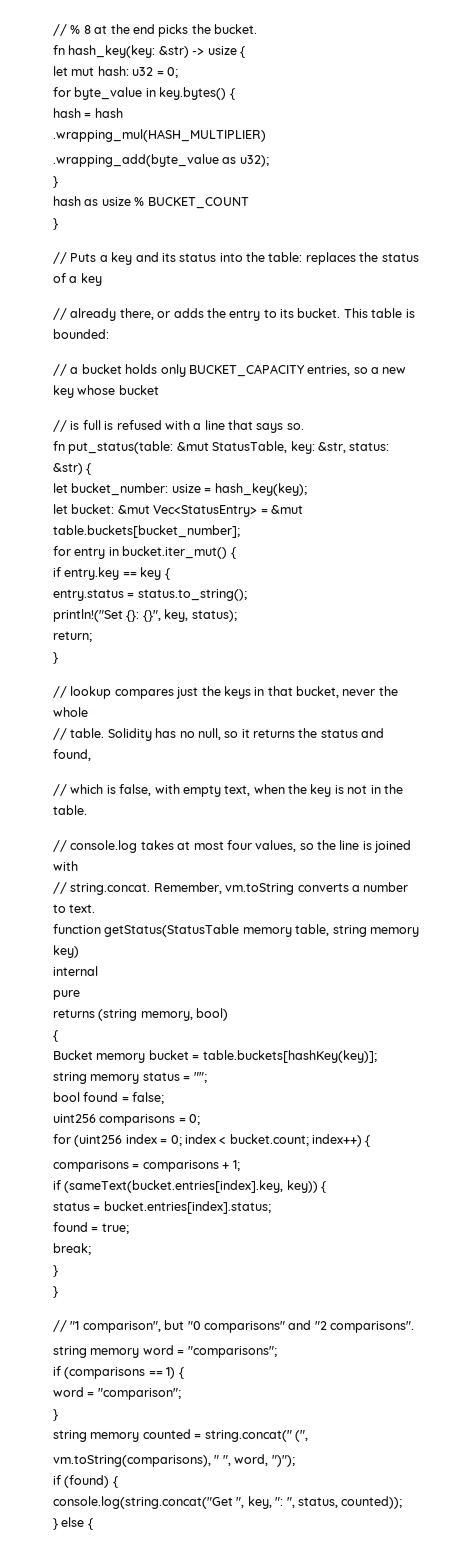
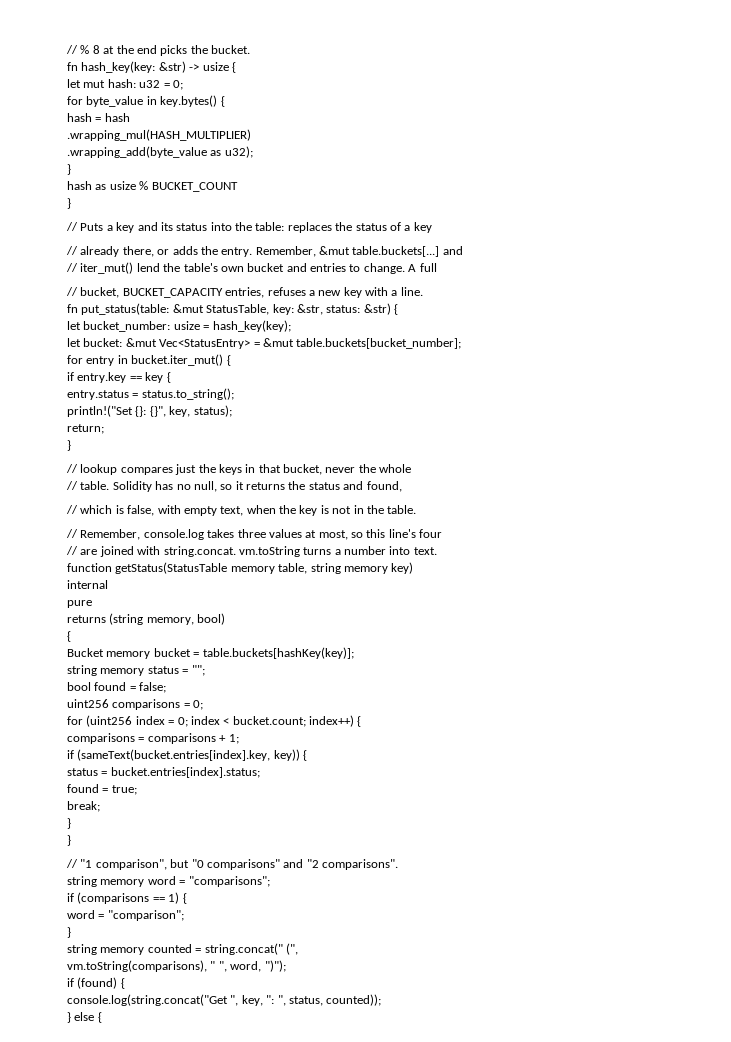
- // already there, or adds the entry to its bucket. This table is bounded:
- // a bucket holds only BUCKET_CAPACITY entries, so a new key whose bucket
- // is full is refused with a line that says so.
+ // already there, or adds the entry. Remember, &mut table.buckets[...] and
+ // iter_mut() lend the table's own bucket and entries to change. A full
+ // bucket, BUCKET_CAPACITY entries, refuses a new key with a line.
- // console.log takes at most four values, so the line is joined with
- // string.concat. Remember, vm.toString converts a number to text.
+ // Remember, console.log takes three values at most, so this line's four
+ // are joined with string.concat. vm.toString turns a number into text.

